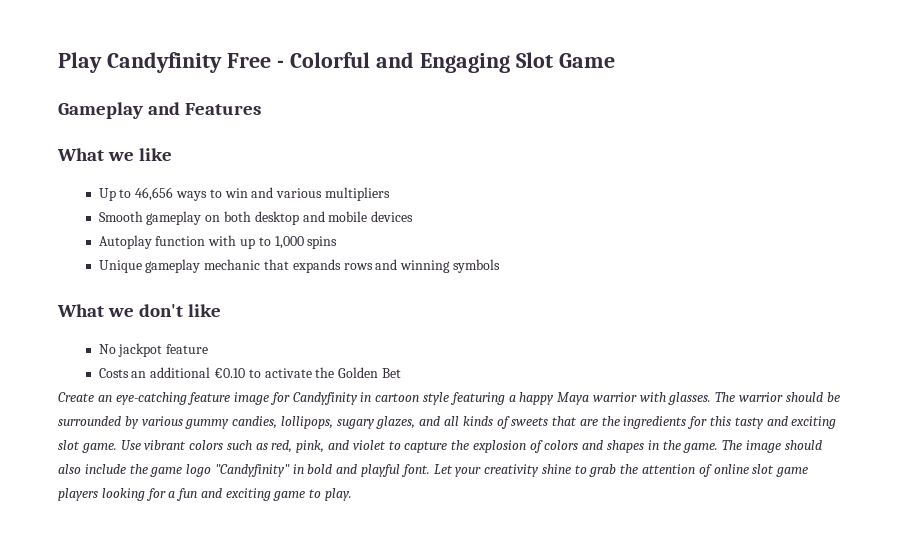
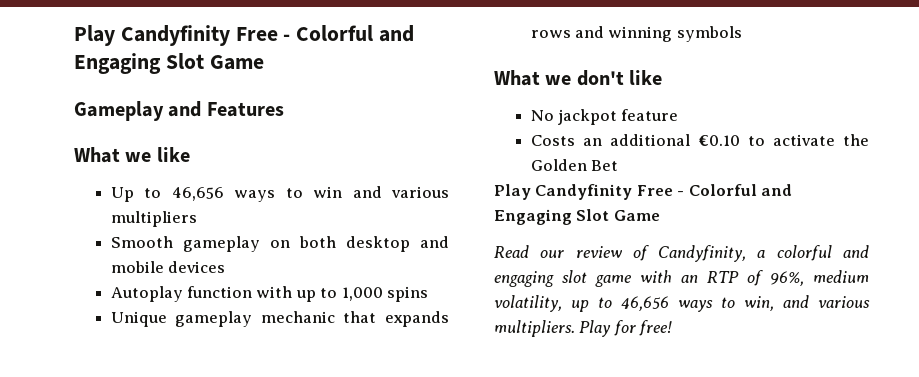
  Costs an additional €0.10 to activate the Golden Bet
- Create an eye-catching feature image for Candyfinity in cartoon style featuring a happy Maya warrior with glasses. The warrior should be surrounded by various gummy candies, lollipops, sugary glazes, and all kinds of sweets that are the ingredients for this tasty and exciting slot game. Use vibrant colors such as red, pink, and violet to capture the explosion of colors and shapes in the game. The image should also include the game logo "Candyfinity" in bold and playful font. Let your creativity shine to grab the attention of online slot game players looking for a fun and exciting game to play.
+ Play Candyfinity Free - Colorful and Engaging Slot Game
+ Read our review of Candyfinity, a colorful and engaging slot game with an RTP of 96%, medium volatility, up to 46,656 ways to win, and various multipliers. Play for free!

